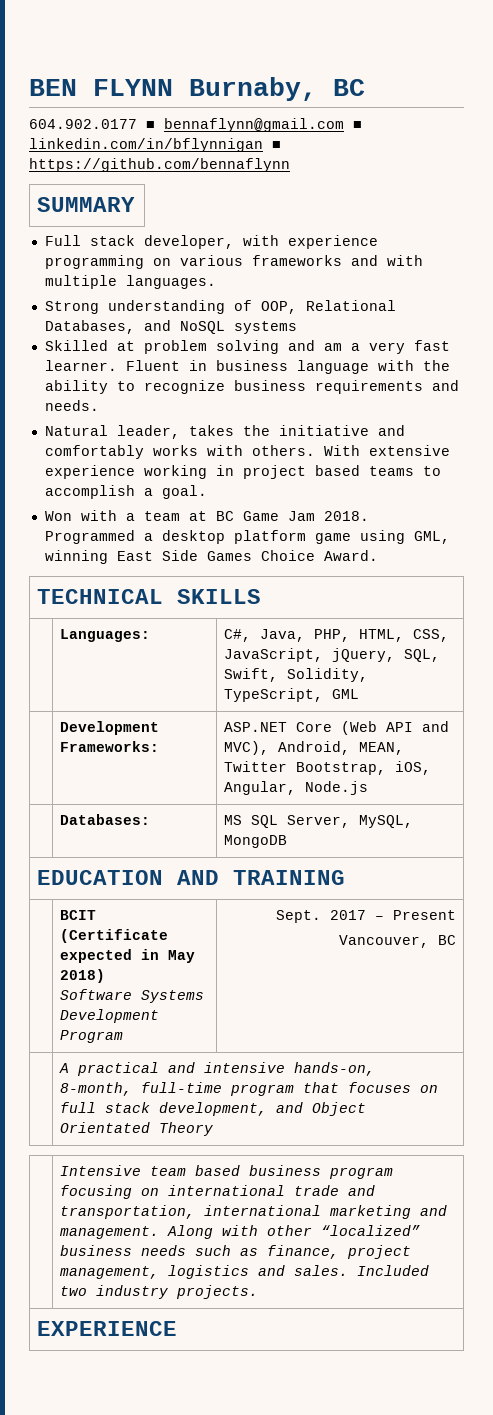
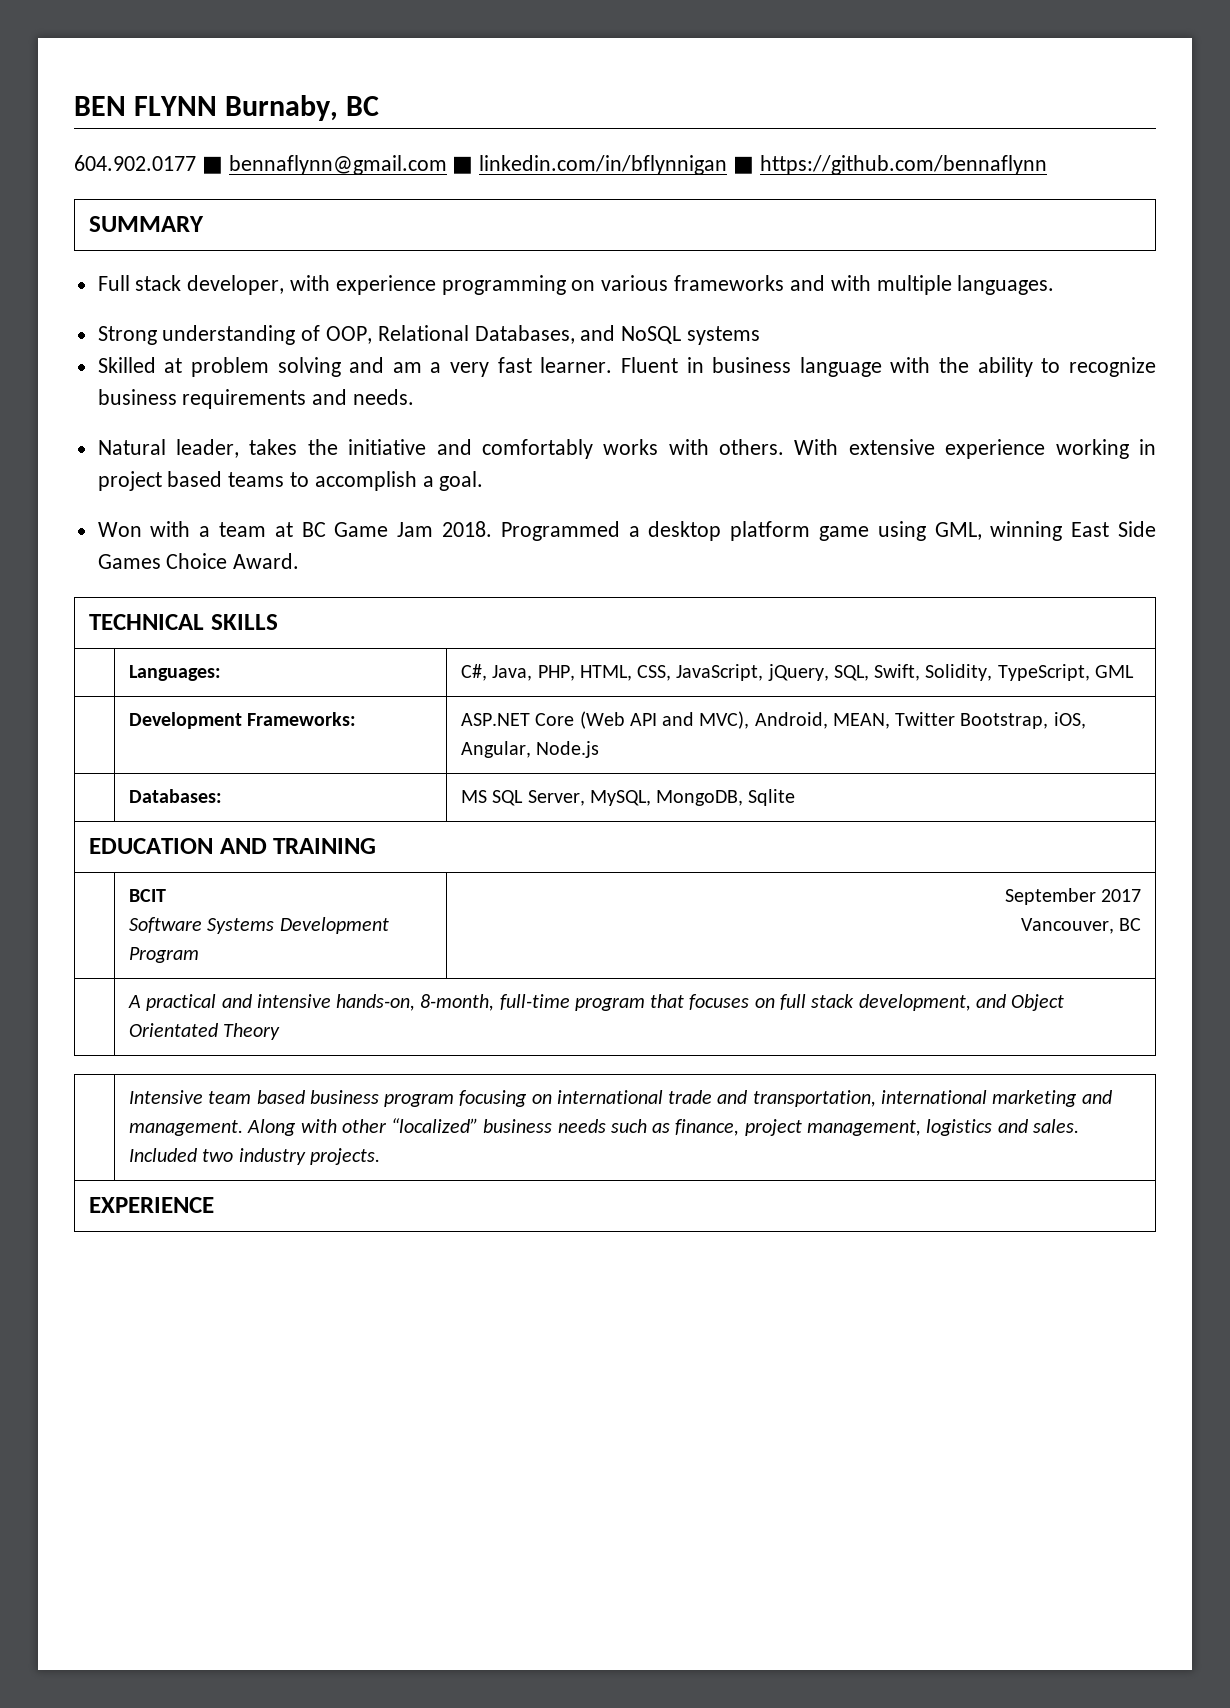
- | Databases: | MS SQL Server, MySQL, MongoDB
+ | Databases: | MS SQL Server, MySQL, MongoDB, Sqlite
- | BCIT (Certificate expected in May 2018)
- Software Systems Development Program | Sept. 2017 – Present
+ | BCIT
+ Software Systems Development Program | September 2017

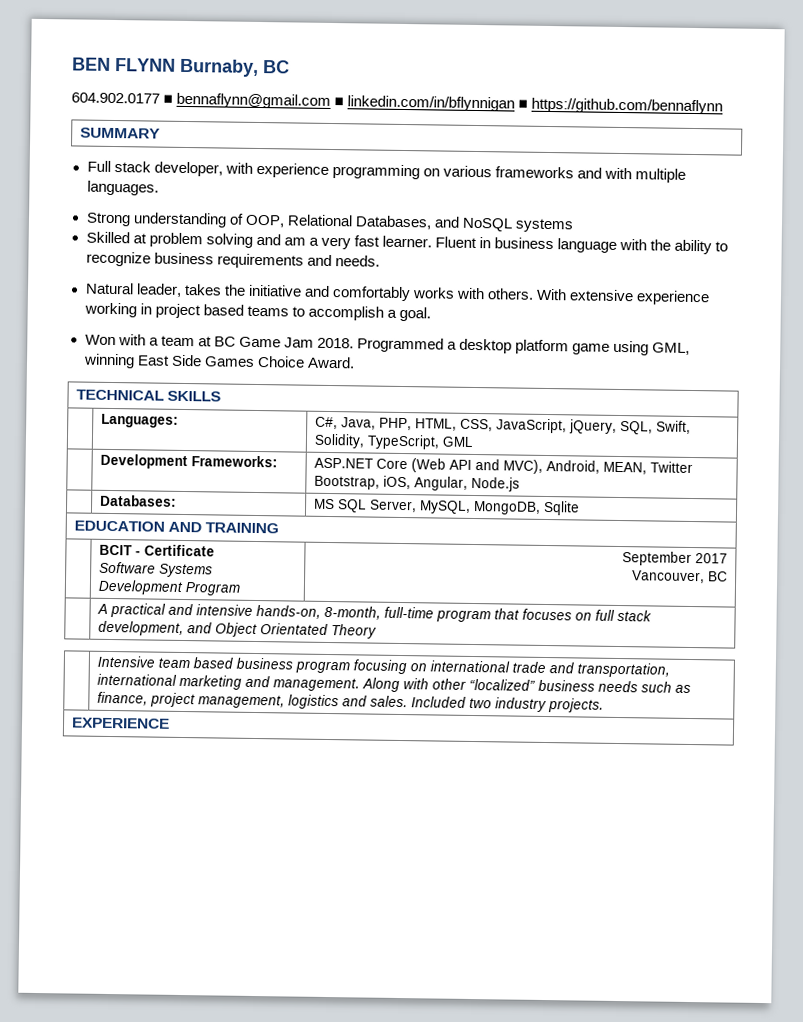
- | BCIT
+ | BCIT - Certificate

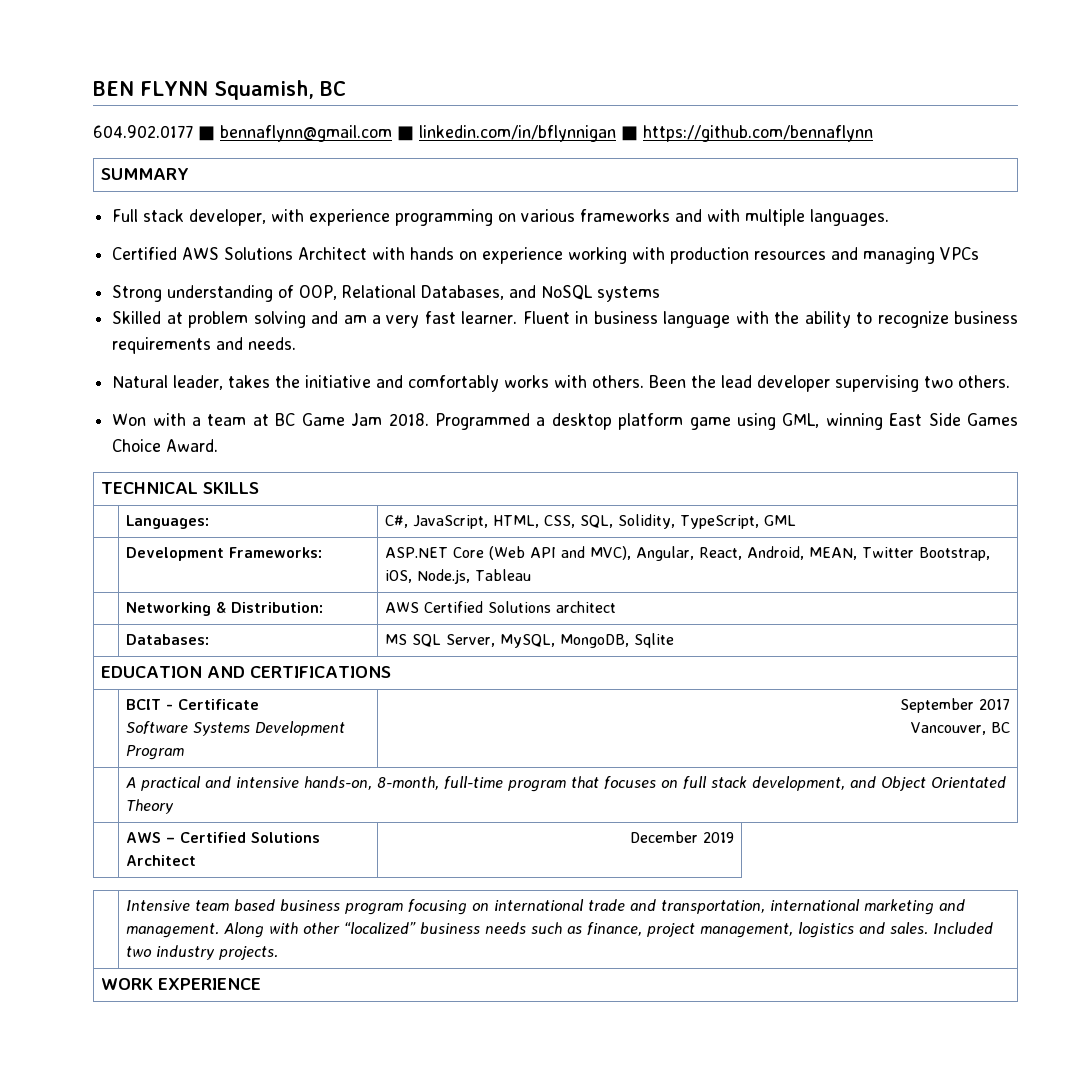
- BEN FLYNN Burnaby, BC
+ BEN FLYNN Squamish, BC
+ Certified AWS Solutions Architect with hands on experience working with production resources and managing VPCs
- With extensive experience working in project based teams to accomplish a goal.
+ Been the lead developer supervising two others.
- | Languages: | C#, Java, PHP, HTML, CSS, JavaScript, jQuery, SQL, Swift, Solidity, TypeScript, GML
+ | Languages: | C#, JavaScript, HTML, CSS, SQL, Solidity, TypeScript, GML
- | Development Frameworks: | ASP.NET Core (Web API and MVC), Android, MEAN, Twitter Bootstrap, iOS, Angular, Node.js
+ | Development Frameworks: | ASP.NET Core (Web API and MVC), Angular, React, Android, MEAN, Twitter Bootstrap, iOS, Node.js, Tableau
+ | Networking & Distribution: | AWS Certified Solutions architect
- EDUCATION AND TRAINING
+ EDUCATION AND CERTIFICATIONS
+ | AWS – Certified Solutions Architect | December 2019
- EXPERIENCE
+ WORK EXPERIENCE

